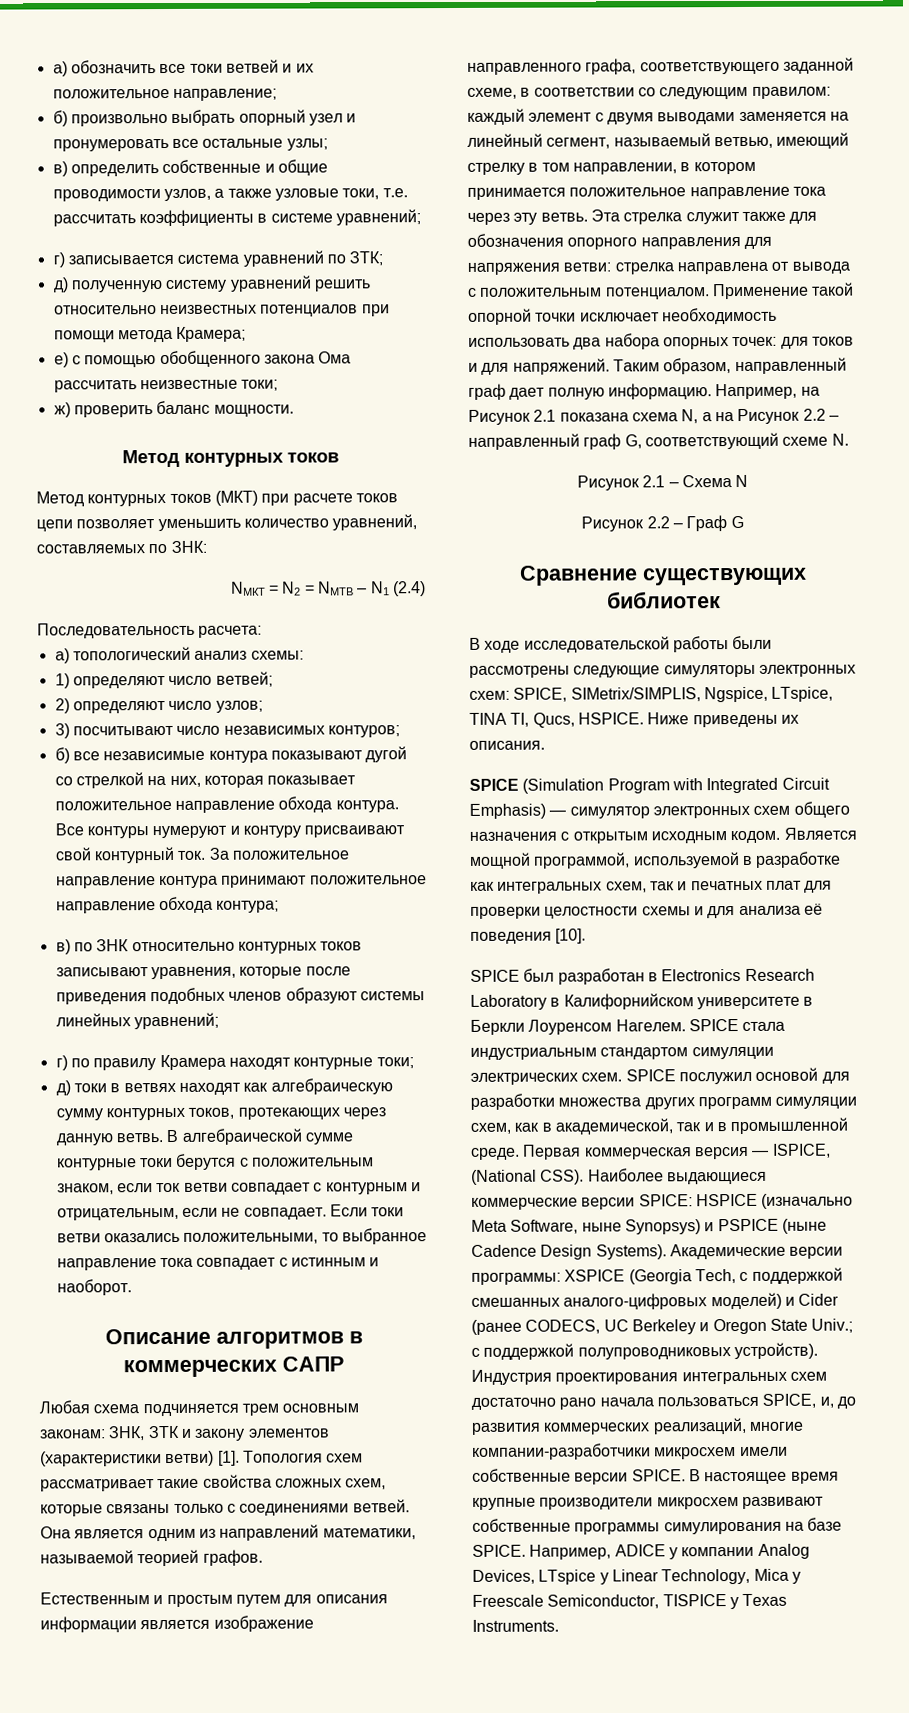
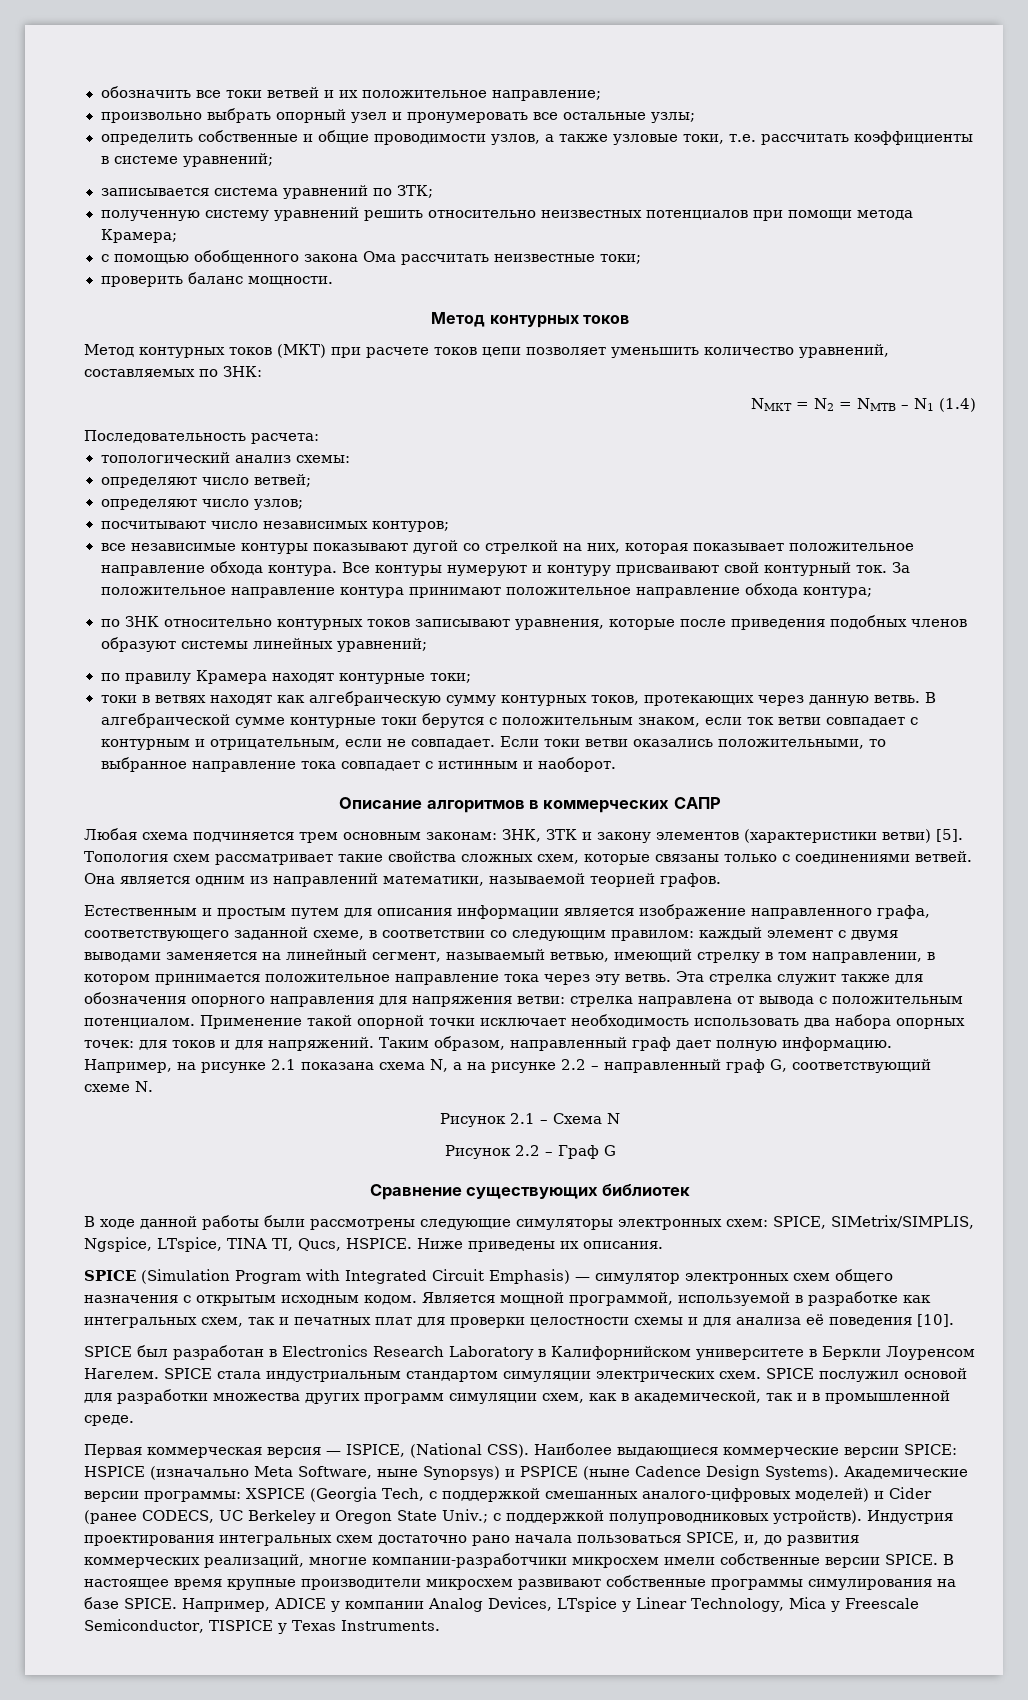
- а) обозначить все токи ветвей и их положительное направление;
+ обозначить все токи ветвей и их положительное направление;
- б) произвольно выбрать опорный узел и пронумеровать все остальные узлы;
+ произвольно выбрать опорный узел и пронумеровать все остальные узлы;
- в) определить собственные и общие проводимости узлов, а также узловые токи, т.е. рассчитать коэффициенты в системе уравнений;
+ определить собственные и общие проводимости узлов, а также узловые токи, т.е. рассчитать коэффициенты в системе уравнений;
- г) записывается система уравнений по ЗТК;
+ записывается система уравнений по ЗТК;
- д) полученную систему уравнений решить относительно неизвестных потенциалов при помощи метода Крамера;
+ полученную систему уравнений решить относительно неизвестных потенциалов при помощи метода Крамера;
- е) с помощью обобщенного закона Ома рассчитать неизвестные токи;
+ с помощью обобщенного закона Ома рассчитать неизвестные токи;
- ж) проверить баланс мощности.
+ проверить баланс мощности.
- NМКТ = N2 = NМТВ – N1 (2.4)
+ NМКТ = N2 = NМТВ – N1 (1.4)
- а) топологический анализ схемы:
+ топологический анализ схемы:
- 1) определяют число ветвей;
+ определяют число ветвей;
- 2) определяют число узлов;
+ определяют число узлов;
- 3) посчитывают число независимых контуров;
+ посчитывают число независимых контуров;
- б) все независимые контура показывают дугой со стрелкой на них, которая показывает положительное направление обхода контура.
+ все независимые контуры показывают дугой со стрелкой на них, которая показывает положительное направление обхода контура.
- в) по ЗНК относительно контурных токов записывают уравнения, которые после приведения подобных членов образуют системы линейных уравнений;
+ по ЗНК относительно контурных токов записывают уравнения, которые после приведения подобных членов образуют системы линейных уравнений;
- г) по правилу Крамера находят контурные токи;
+ по правилу Крамера находят контурные токи;
- д) токи в ветвях находят как алгебраическую сумму контурных токов, протекающих через данную ветвь.
+ токи в ветвях находят как алгебраическую сумму контурных токов, протекающих через данную ветвь.
- Любая схема подчиняется трем основным законам: ЗНК, ЗТК и закону элементов (характеристики ветви) [1].
+ Любая схема подчиняется трем основным законам: ЗНК, ЗТК и закону элементов (характеристики ветви) [5].
- Например, на Рисунок 2.1 показана схема N, а на Рисунок 2.2 – направленный граф G, соответствующий схеме N.
+ Например, на рисунке 2.1 показана схема N, а на рисунке 2.2 – направленный граф G, соответствующий схеме N.
- В ходе исследовательской работы были рассмотрены следующие симуляторы электронных схем: SPICE, SIMetrix/SIMPLIS, Ngspice, LTspice, TINA TI, Qucs, HSPICE.
+ В ходе данной работы были рассмотрены следующие симуляторы электронных схем: SPICE, SIMetrix/SIMPLIS, Ngspice, LTspice, TINA TI, Qucs, HSPICE.
- SPICE послужил основой для разработки множества других программ симуляции схем, как в академической, так и в промышленной среде. Первая коммерческая версия — ISPICE, (National CSS).
+ SPICE послужил основой для разработки множества других программ симуляции схем, как в академической, так и в промышленной среде.
+ Первая коммерческая версия — ISPICE, (National CSS).

